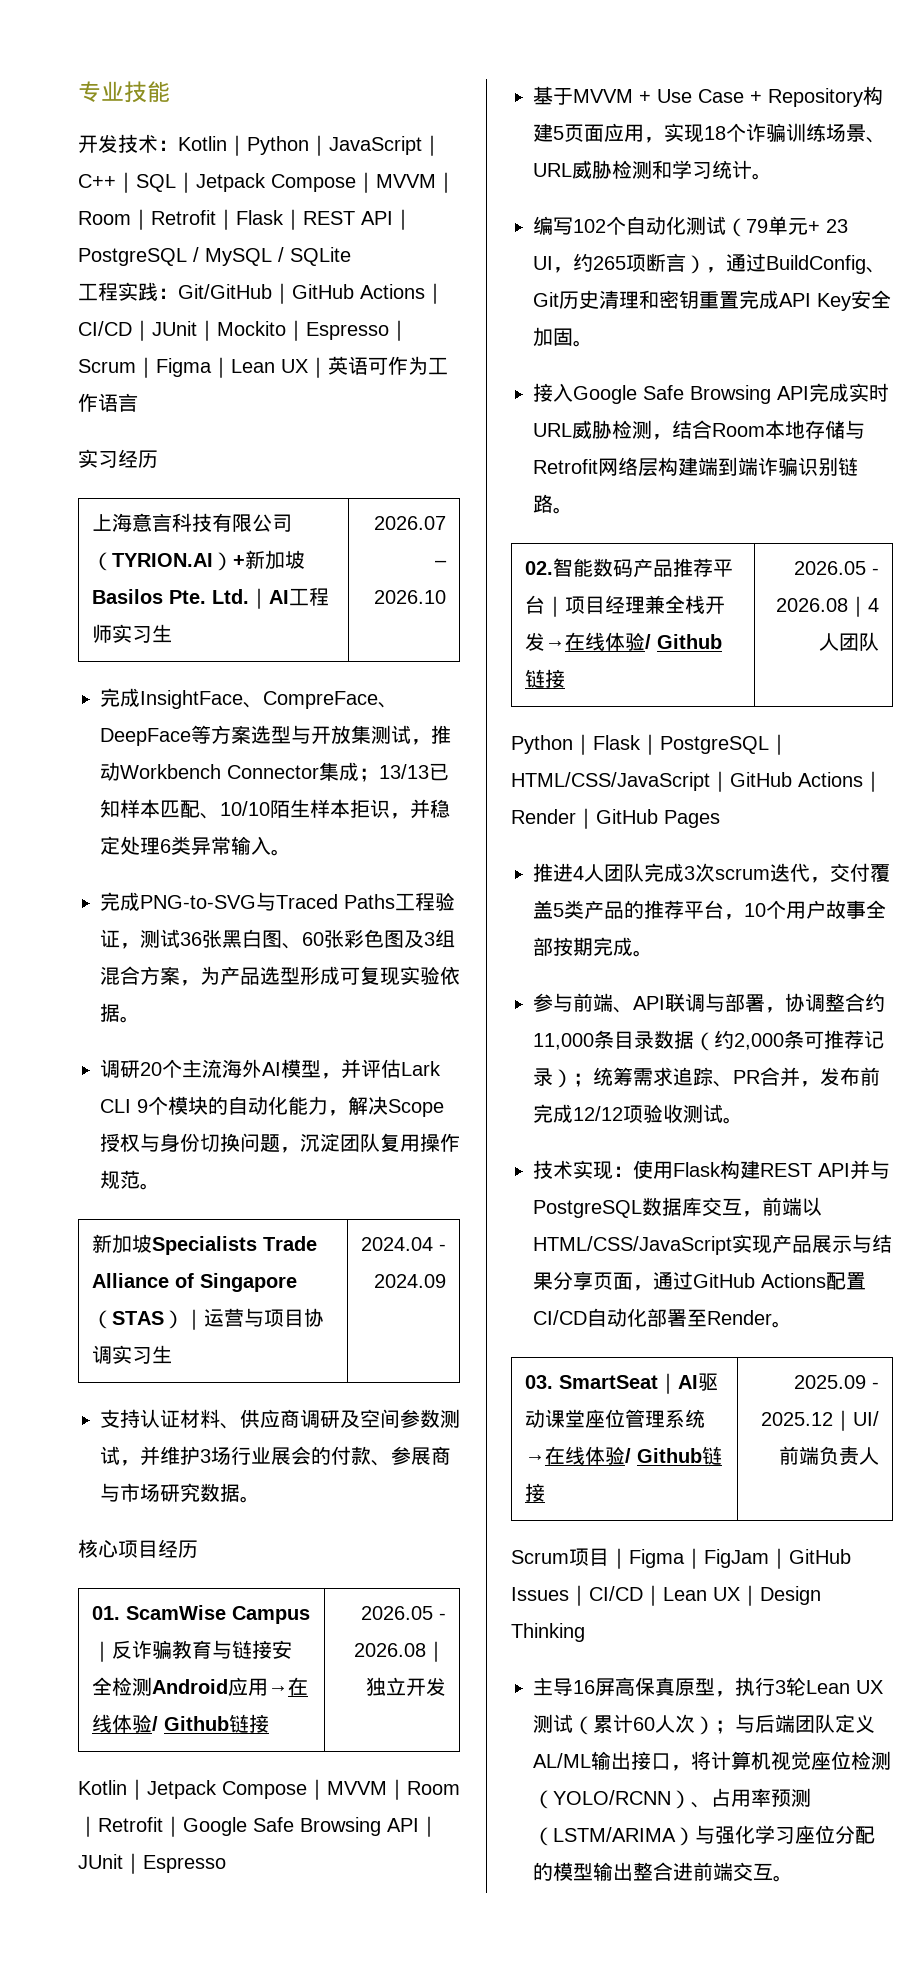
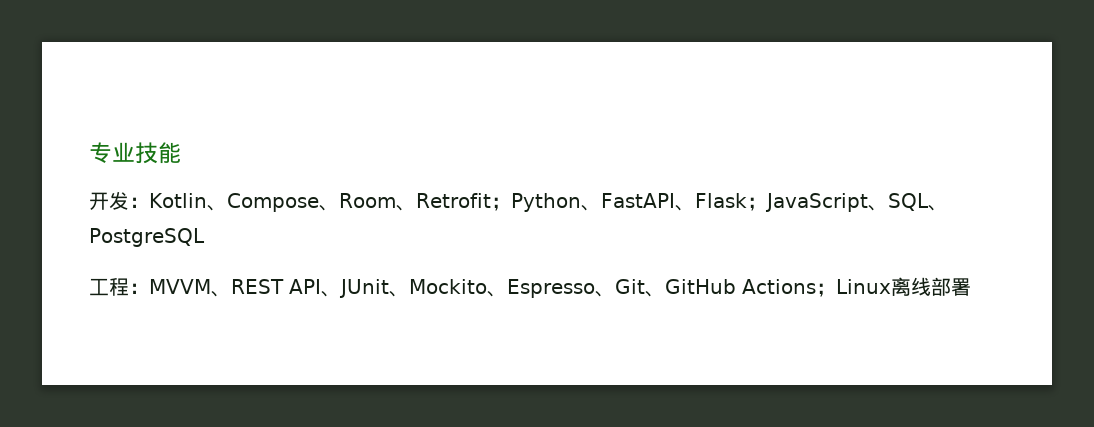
- 开发技术：Kotlin｜Python｜JavaScript｜C++｜SQL｜Jetpack Compose｜MVVM｜Room｜Retrofit｜Flask｜REST API｜PostgreSQL / MySQL / SQLite
- 工程实践：Git/GitHub｜GitHub Actions｜CI/CD｜JUnit｜Mockito｜Espresso｜Scrum｜Figma｜Lean UX｜英语可作为工作语言
- 实习经历
- 上海意言科技有限公司（TYRION.AI）+新加坡Basilos Pte. Ltd.｜AI工程师实习生 | 2026.07 – 2026.10
- 完成InsightFace、CompreFace、DeepFace等方案选型与开放集测试，推动Workbench Connector集成；13/13已知样本匹配、10/10陌生样本拒识，并稳定处理6类异常输入。
- 完成PNG-to-SVG与Traced Paths工程验证，测试36张黑白图、60张彩色图及3组混合方案，为产品选型形成可复现实验依据。
- 调研20个主流海外AI模型，并评估Lark CLI 9个模块的自动化能力，解决Scope授权与身份切换问题，沉淀团队复用操作规范。
- 新加坡Specialists Trade Alliance of Singapore（STAS）｜运营与项目协调实习生 | 2024.04 - 2024.09
- 支持认证材料、供应商调研及空间参数测试，并维护3场行业展会的付款、参展商与市场研究数据。
- 核心项目经历
- 01. ScamWise Campus｜反诈骗教育与链接安全检测Android应用→在线体验/ Github链接 | 2026.05 - 2026.08｜独立开发
- Kotlin｜Jetpack Compose｜MVVM｜Room｜Retrofit｜Google Safe Browsing API｜JUnit｜Espresso
- 基于MVVM + Use Case + Repository构建5页面应用，实现18个诈骗训练场景、URL威胁检测和学习统计。
- 编写102个自动化测试（79单元+ 23 UI，约265项断言），通过BuildConfig、Git历史清理和密钥重置完成API Key安全加固。
- 接入Google Safe Browsing API完成实时URL威胁检测，结合Room本地存储与Retrofit网络层构建端到端诈骗识别链路。
- 02.智能数码产品推荐平台｜项目经理兼全栈开发→在线体验/ Github链接 | 2026.05 - 2026.08｜4人团队
- Python｜Flask｜PostgreSQL｜HTML/CSS/JavaScript｜GitHub Actions｜Render｜GitHub Pages
- 推进4人团队完成3次scrum迭代，交付覆盖5类产品的推荐平台，10个用户故事全部按期完成。
- 参与前端、API联调与部署，协调整合约11,000条目录数据（约2,000条可推荐记录）；统筹需求追踪、PR合并，发布前完成12/12项验收测试。
- 技术实现：使用Flask构建REST API并与PostgreSQL数据库交互，前端以HTML/CSS/JavaScript实现产品展示与结果分享页面，通过GitHub Actions配置CI/CD自动化部署至Render。
- 03. SmartSeat｜AI驱动课堂座位管理系统→在线体验/ Github链接 | 2025.09 - 2025.12｜UI/前端负责人
- Scrum项目｜Figma｜FigJam｜GitHub Issues｜CI/CD｜Lean UX｜Design Thinking
- 主导16屏高保真原型，执行3轮Lean UX测试（累计60人次）；与后端团队定义AL/ML输出接口，将计算机视觉座位检测（YOLO/RCNN）、占用率预测（LSTM/ARIMA）与强化学习座位分配的模型输出整合进前端交互。
+ 开发：Kotlin、Compose、Room、Retrofit；Python、FastAPI、Flask；JavaScript、SQL、PostgreSQL
+ 工程：MVVM、REST API、JUnit、Mockito、Espresso、Git、GitHub Actions；Linux离线部署

